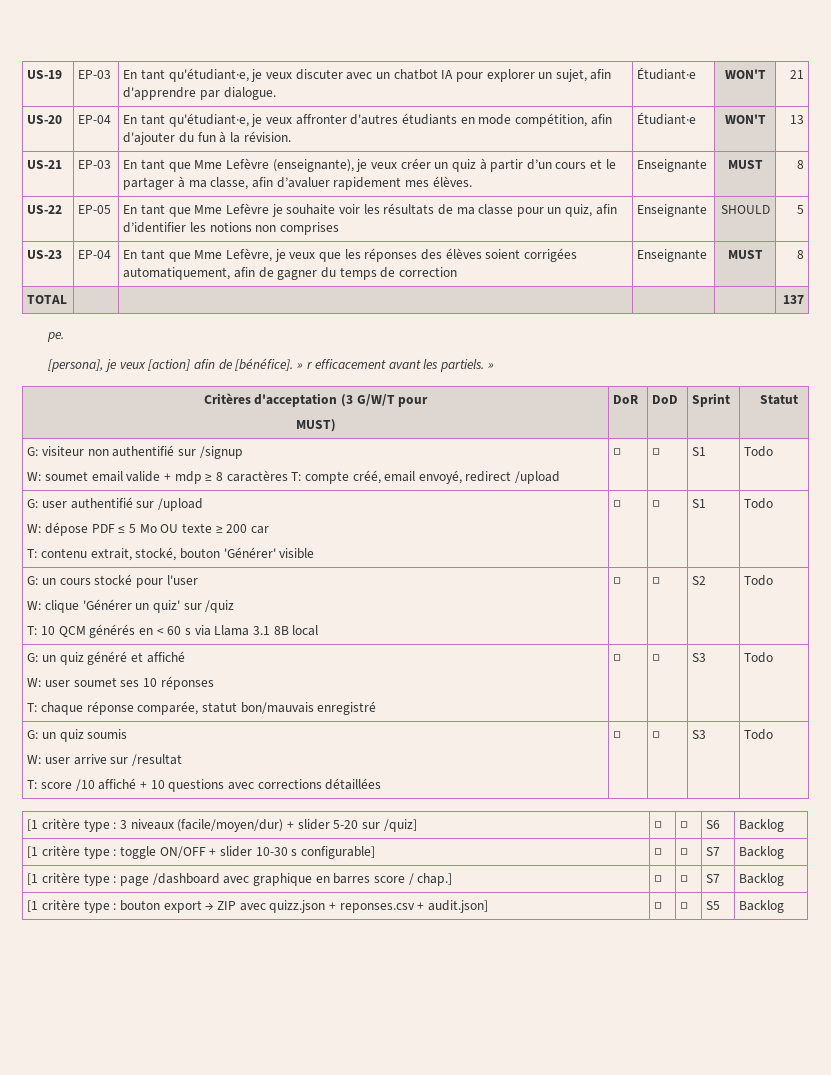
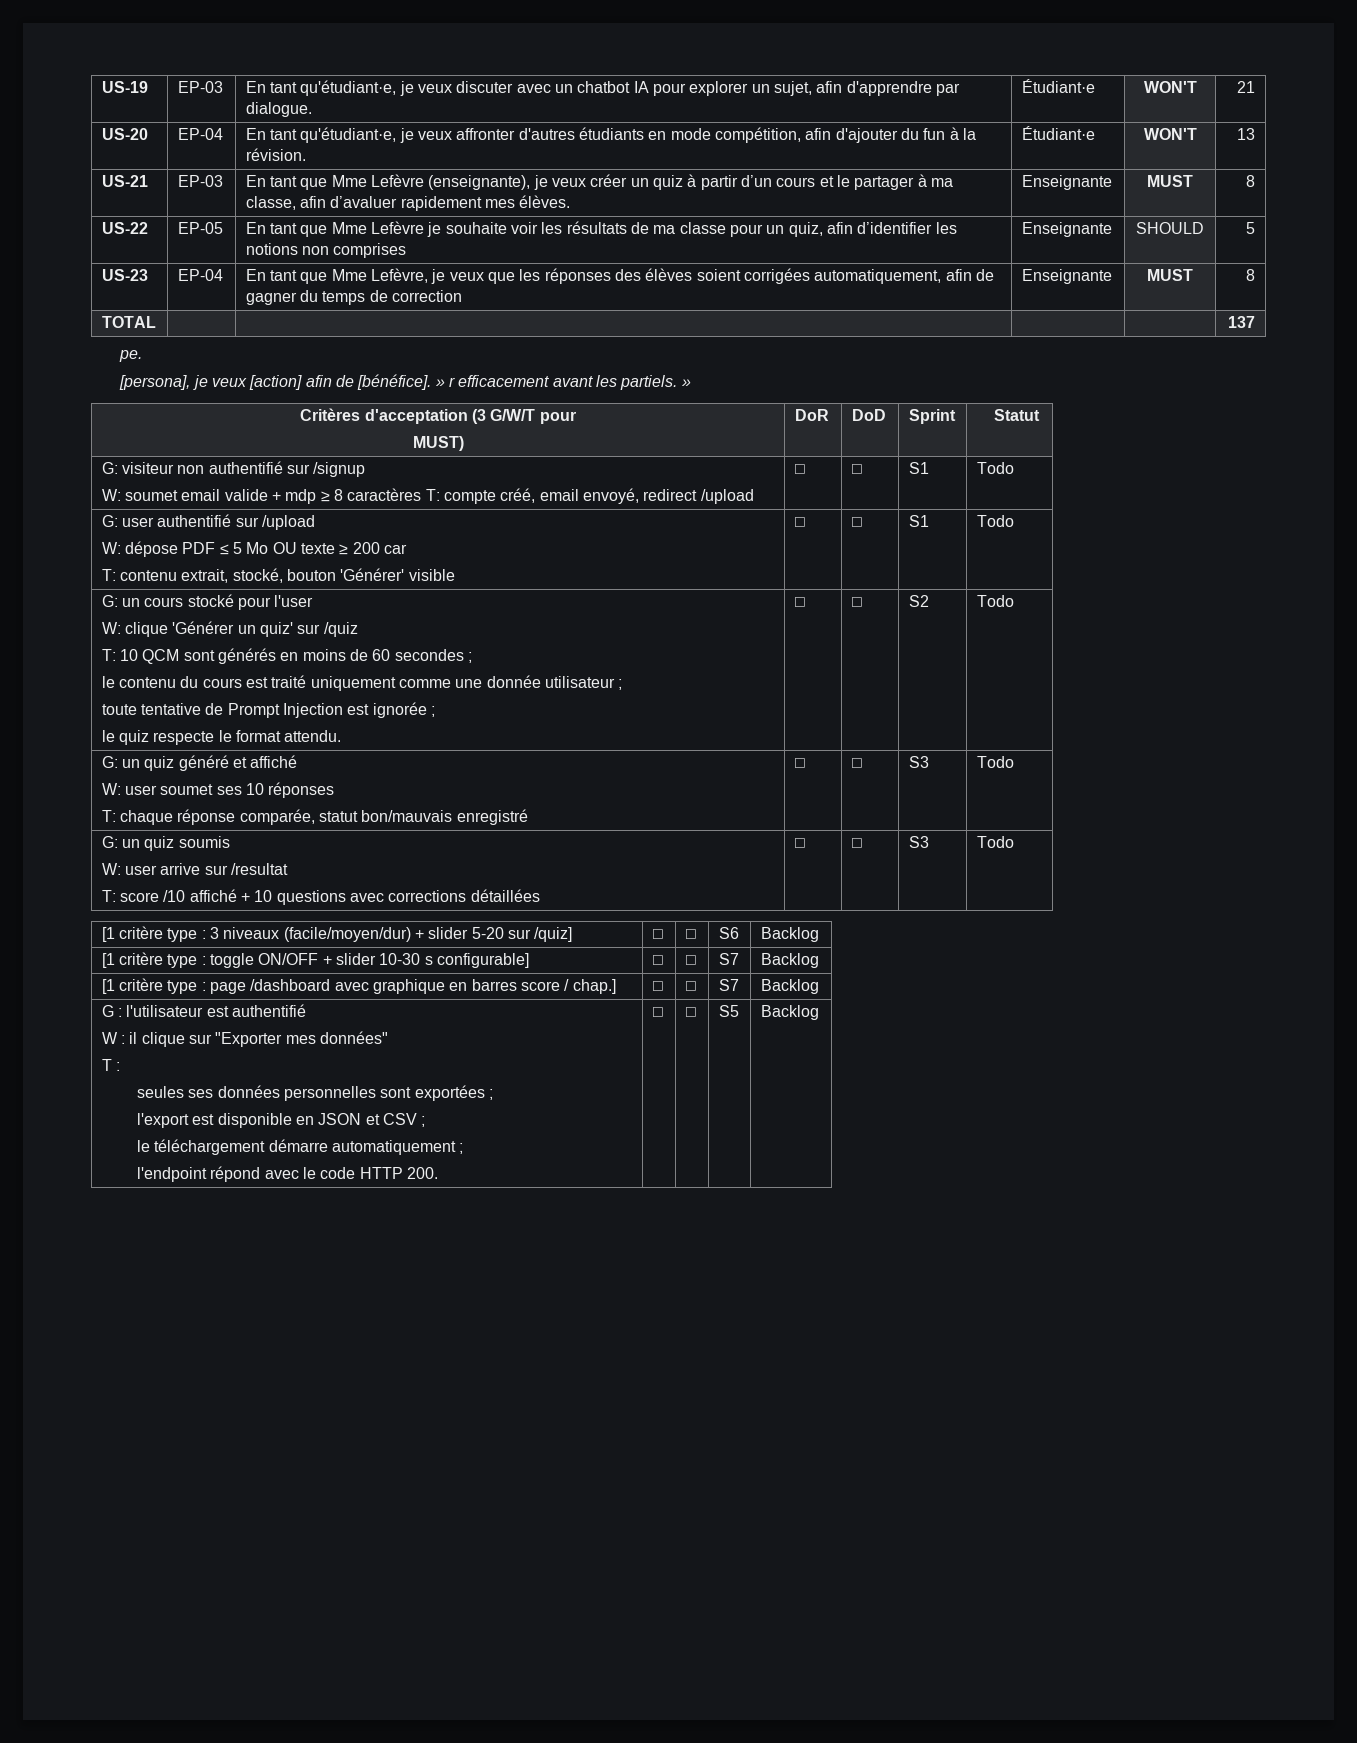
- T: 10 QCM générés en < 60 s via Llama 3.1 8B local
+ T: 10 QCM sont générés en moins de 60 secondes ;
+ le contenu du cours est traité uniquement comme une donnée utilisateur ;
+ toute tentative de Prompt Injection est ignorée ;
+ le quiz respecte le format attendu.
- [1 critère type : bouton export → ZIP avec quizz.json + reponses.csv + audit.json]
+ G : l'utilisateur est authentifié
+ W : il clique sur "Exporter mes données"
+ T :
+ seules ses données personnelles sont exportées ;
+ l'export est disponible en JSON et CSV ;
+ le téléchargement démarre automatiquement ;
+ l'endpoint répond avec le code HTTP 200.

